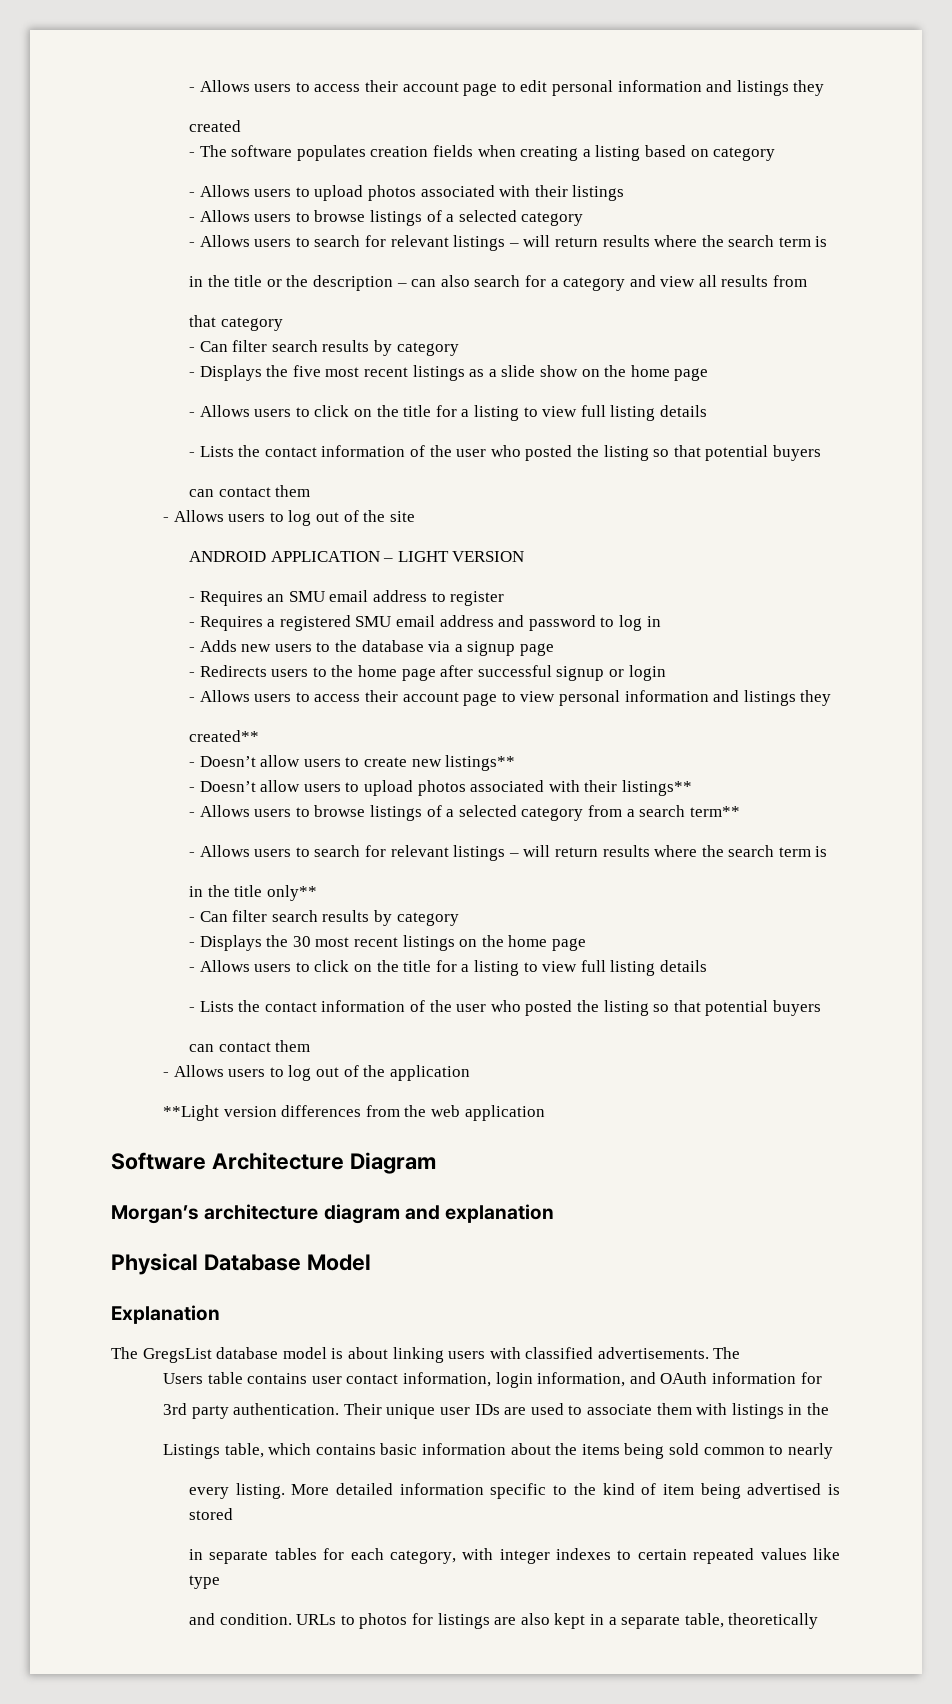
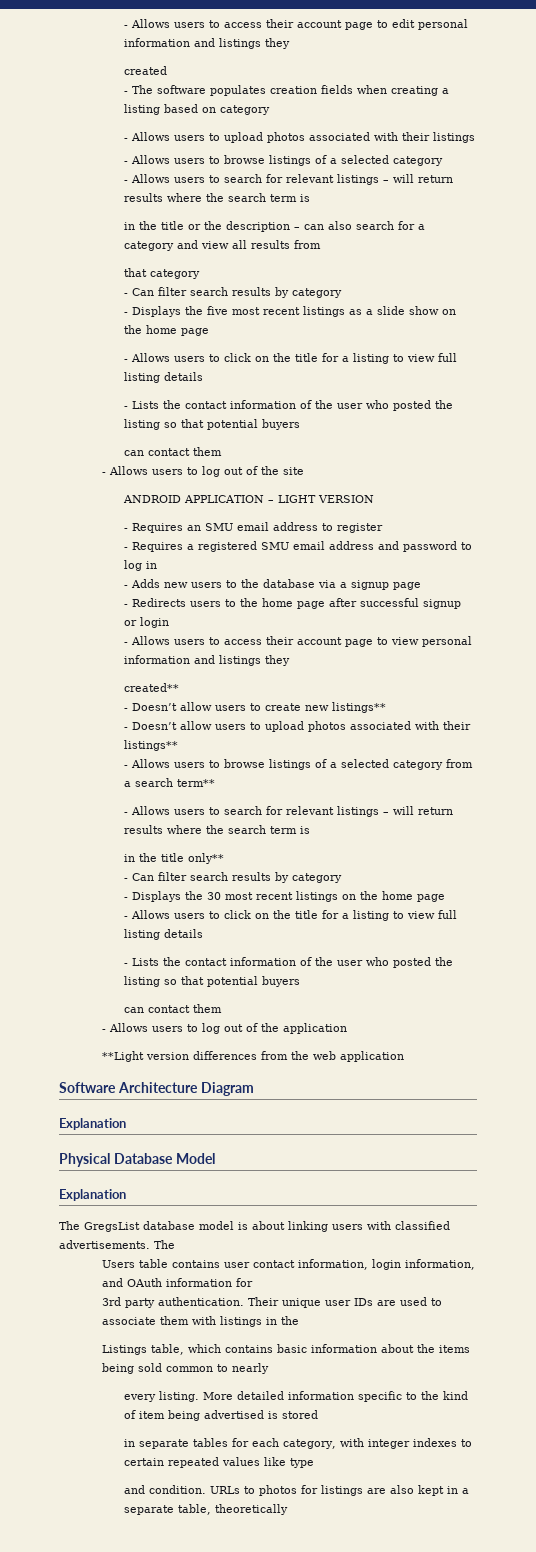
  Software Architecture Diagram
- Morgan’s architecture diagram and explanation
+ Explanation

